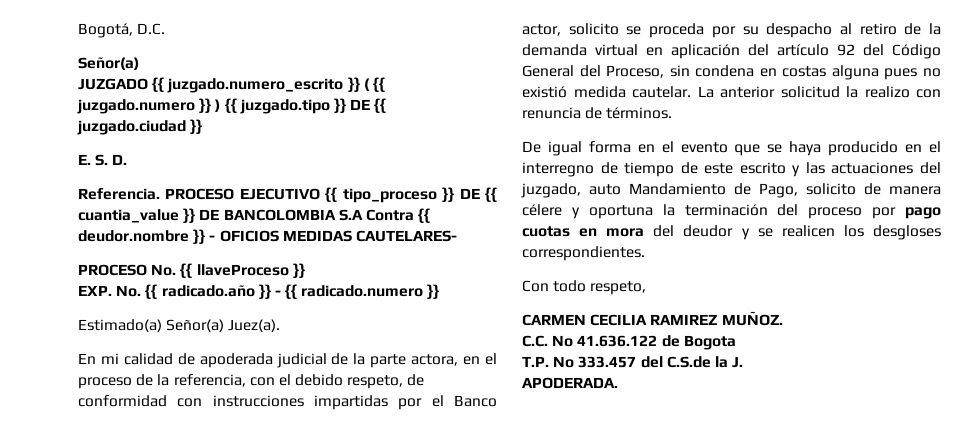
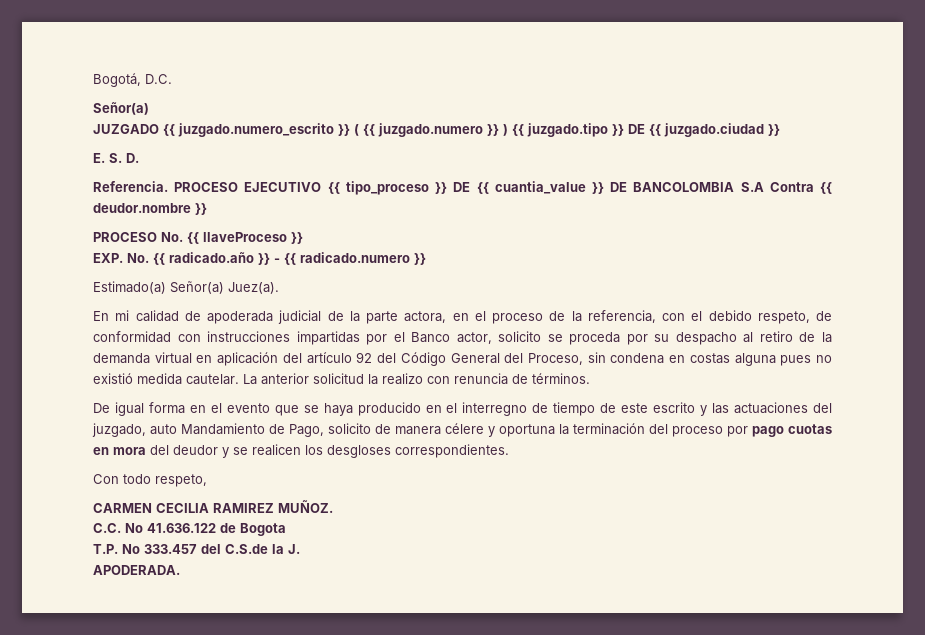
- PROCESO EJECUTIVO {{ tipo_proceso }} DE {{ cuantia_value }} DE BANCOLOMBIA S.A Contra {{ deudor.nombre }} - OFICIOS MEDIDAS CAUTELARES-
+ PROCESO EJECUTIVO {{ tipo_proceso }} DE {{ cuantia_value }} DE BANCOLOMBIA S.A Contra {{ deudor.nombre }}

